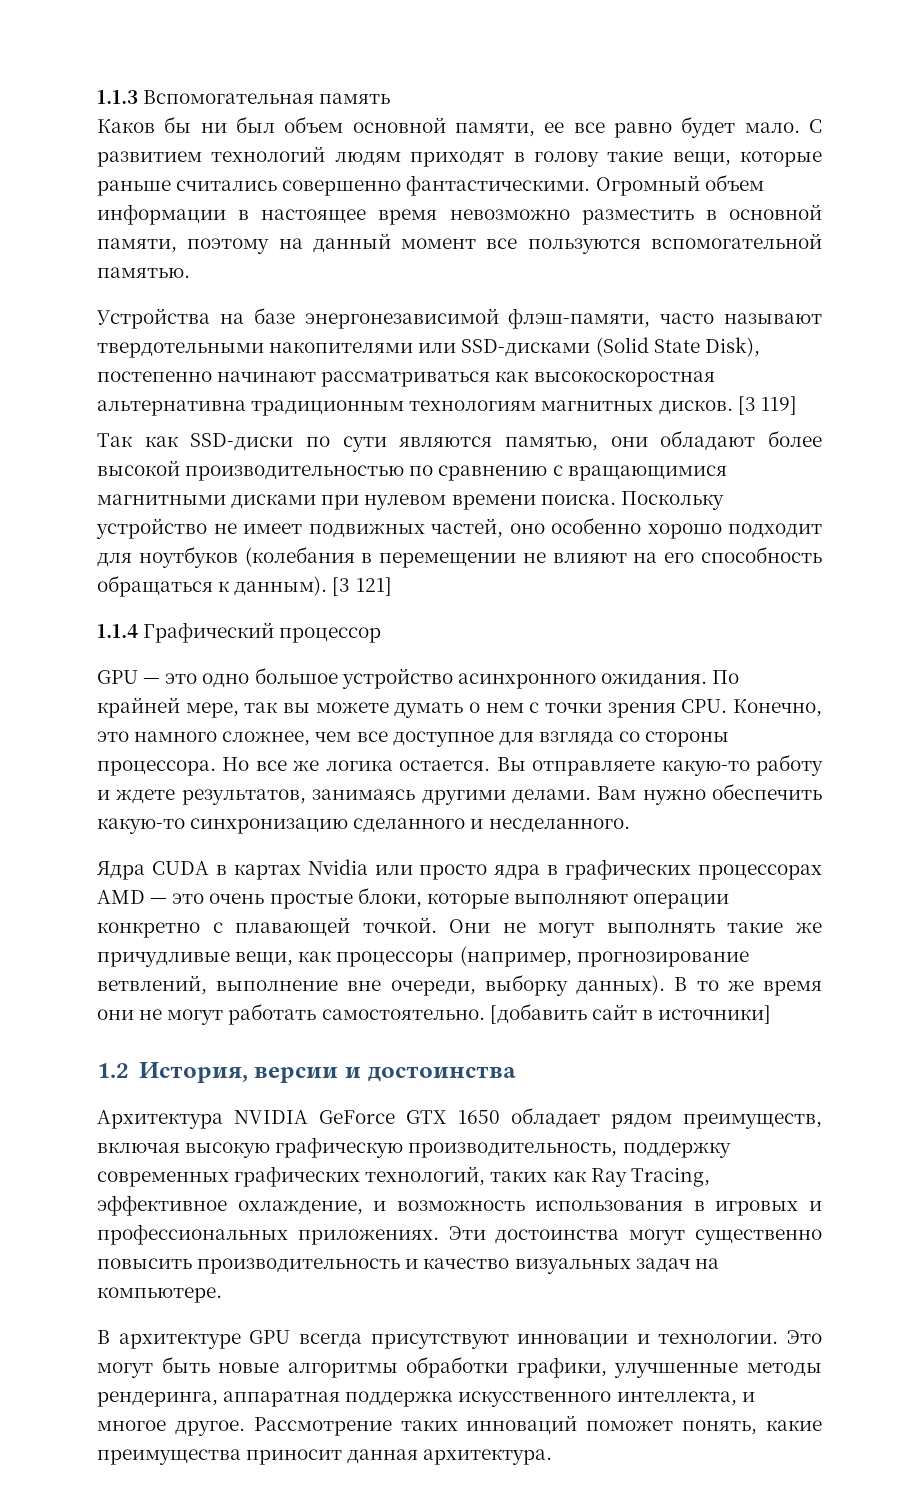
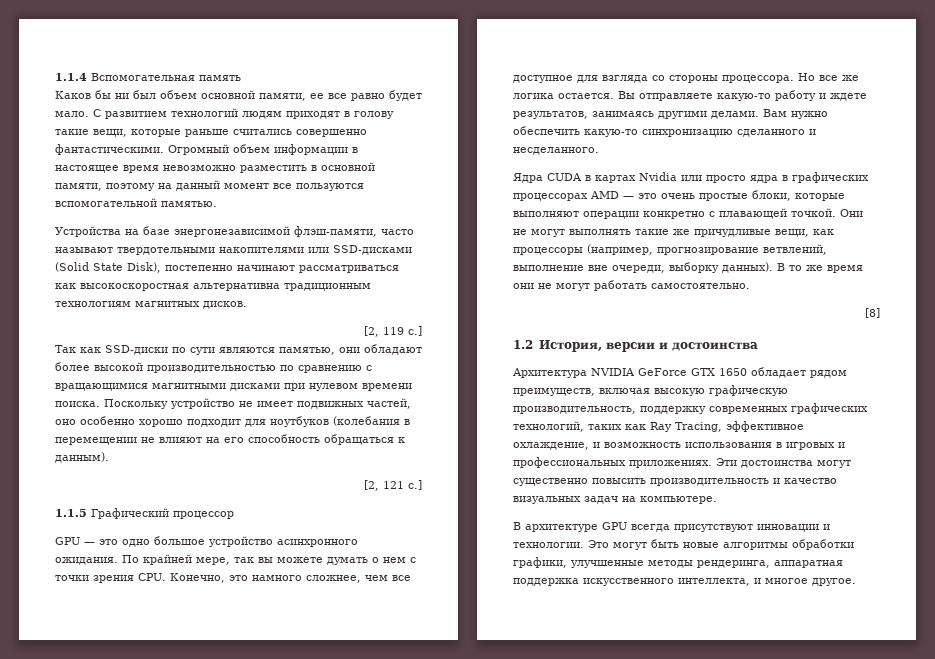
- 1.1.3 Вспомогательная память
+ 1.1.4 Вспомогательная память
- Устройства на базе энергонезависимой флэш-памяти, часто называют твердотельными накопителями или SSD-дисками (Solid State Disk), постепенно начинают рассматриваться как высокоскоростная альтернативна традиционным технологиям магнитных дисков. [3 119]
+ Устройства на базе энергонезависимой флэш-памяти, часто называют твердотельными накопителями или SSD-дисками (Solid State Disk), постепенно начинают рассматриваться как высокоскоростная альтернативна традиционным технологиям магнитных дисков.
+ [2, 119 c.]
- Поскольку устройство не имеет подвижных частей, оно особенно хорошо подходит для ноутбуков (колебания в перемещении не влияют на его способность обращаться к данным). [3 121]
- 1.1.4 Графический процессор
+ Поскольку устройство не имеет подвижных частей, оно особенно хорошо подходит для ноутбуков (колебания в перемещении не влияют на его способность обращаться к данным).
+ [2, 121 c.]
+ 1.1.5 Графический процессор
- В то же время они не могут работать самостоятельно. [добавить сайт в источники]
+ В то же время они не могут работать самостоятельно.
+ [8]
- Рассмотрение таких инноваций поможет понять, какие преимущества приносит данная архитектура.

